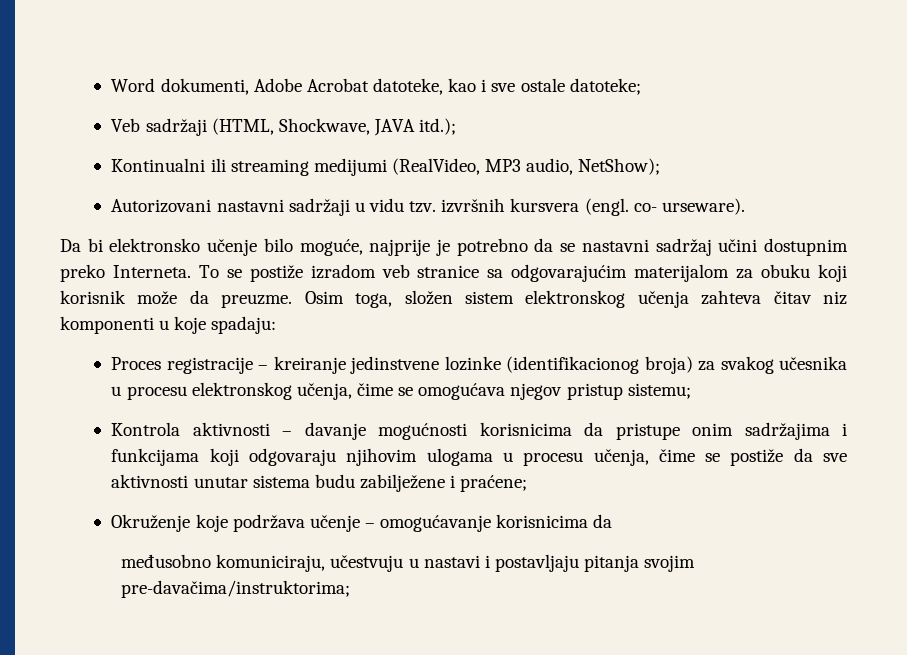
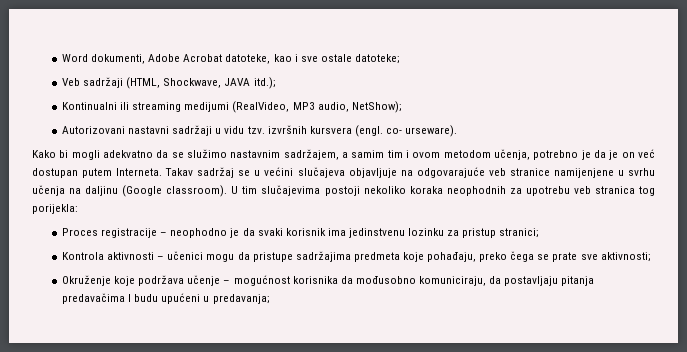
- Da bi elektronsko učenje bilo moguće, najprije je potrebno da se nastavni sadržaj učini dostupnim preko Interneta. To se postiže izradom veb stranice sa odgovarajućim materijalom za obuku koji korisnik može da preuzme. Osim toga, složen sistem elektronskog učenja zahteva čitav niz komponenti u koje spadaju:
- Proces registracije – kreiranje jedinstvene lozinke (identifikacionog broja) za svakog učesnika u procesu elektronskog učenja, čime se omogućava njegov pristup sistemu;
- Kontrola aktivnosti – davanje mogućnosti korisnicima da pristupe onim sadržajima i funkcijama koji odgovaraju njihovim ulogama u procesu učenja, čime se postiže da sve aktivnosti unutar sistema budu zabilježene i praćene;
+ Kako bi mogli adekvatno da se služimo nastavnim sadržajem, a samim tim i ovom metodom učenja, potrebno je da je on već dostupan putem Interneta. Takav sadržaj se u većini slučajeva objavljuje na odgovarajuće veb stranice namijenjene u svrhu učenja na daljinu (Google classroom). U tim slučajevima postoji nekoliko koraka neophodnih za upotrebu veb stranica tog porijekla:
+ Proces registracije – neophodno je da svaki korisnik ima jedinstvenu lozinku za pristup stranici;
+ Kontrola aktivnosti – učenici mogu da pristupe sadržajima predmeta koje pohađaju, preko čega se prate sve aktivnosti;
- Okruženje koje podržava učenje – omogućavanje korisnicima da
- međusobno komuniciraju, učestvuju u nastavi i postavljaju pitanja svojim pre-davačima/instruktorima;
+ Okruženje koje podržava učenje – mogućnost korisnika da mođusobno komuniciraju, da postavljaju pitanja predavačima I budu upućeni u predavanja;

